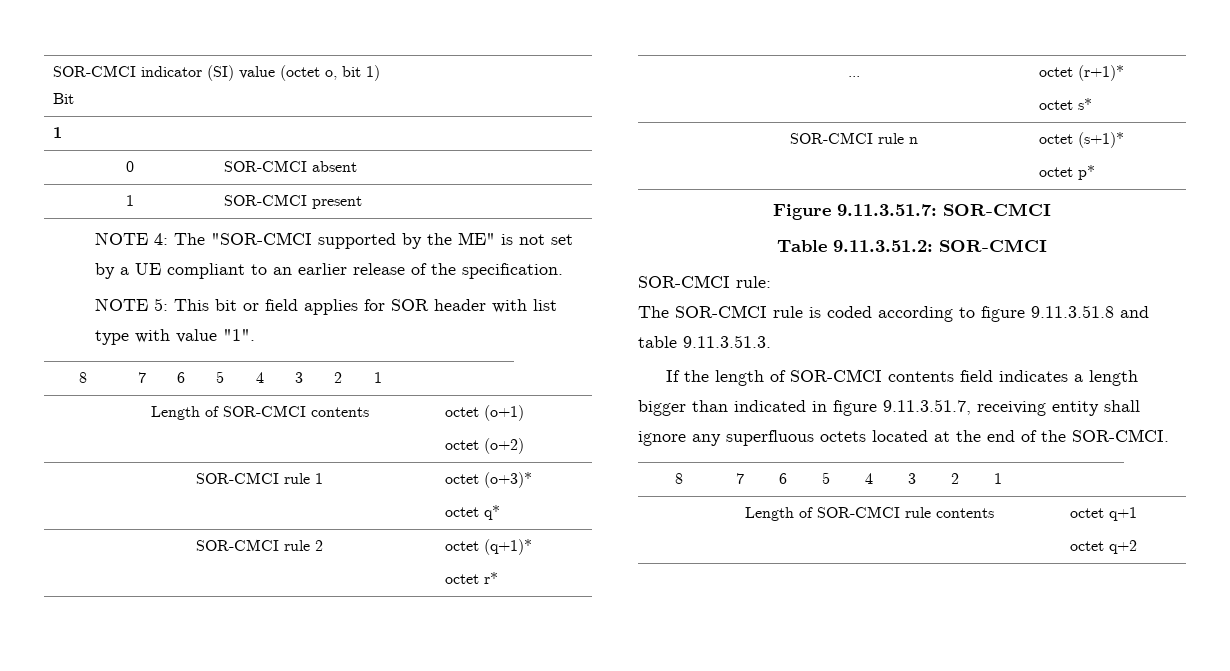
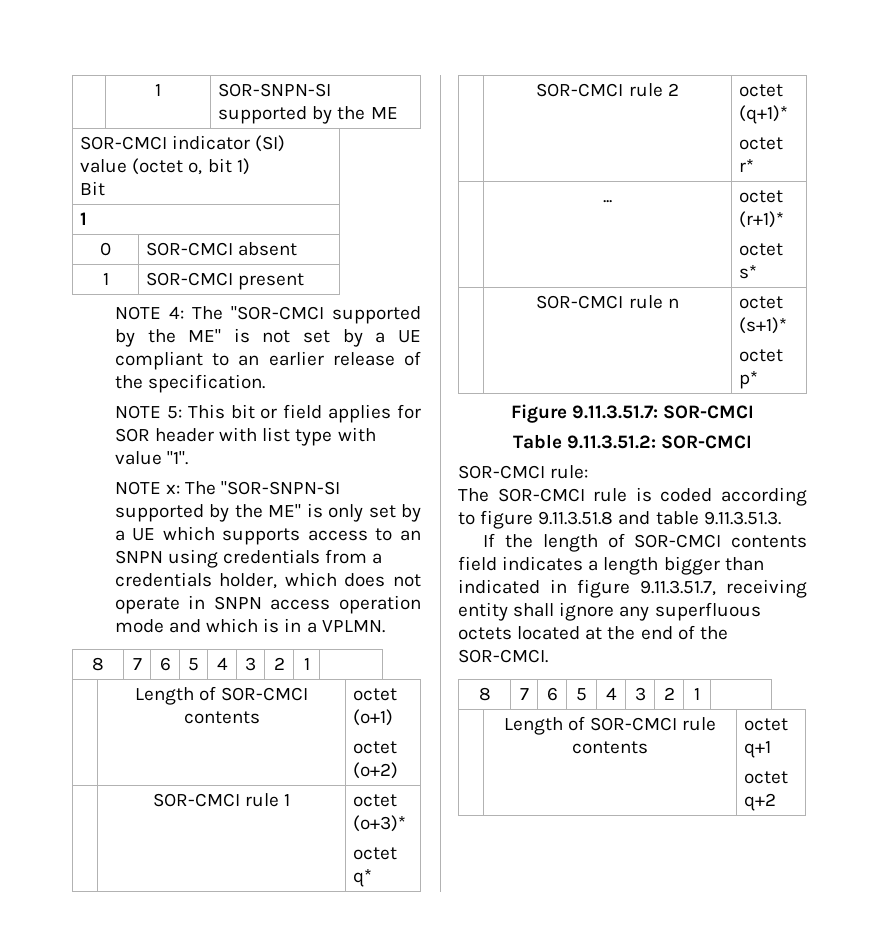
+ | 1 | SOR-SNPN-SI supported by the ME
+ NOTE x: The "SOR-SNPN-SI supported by the ME" is only set by a UE which supports access to an SNPN using credentials from a credentials holder, which does not operate in SNPN access operation mode and which is in a VPLMN.

